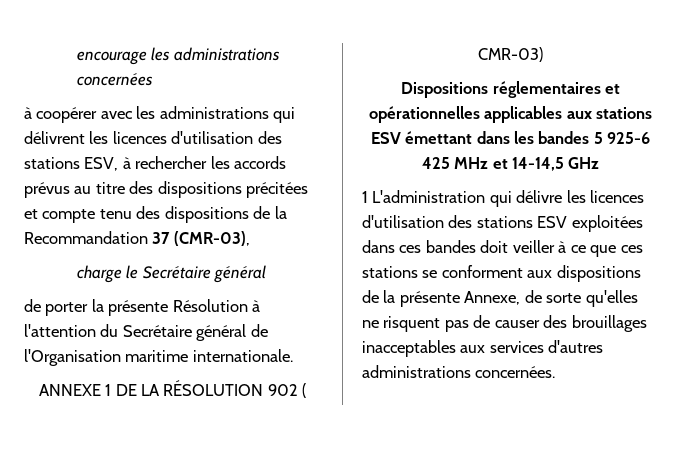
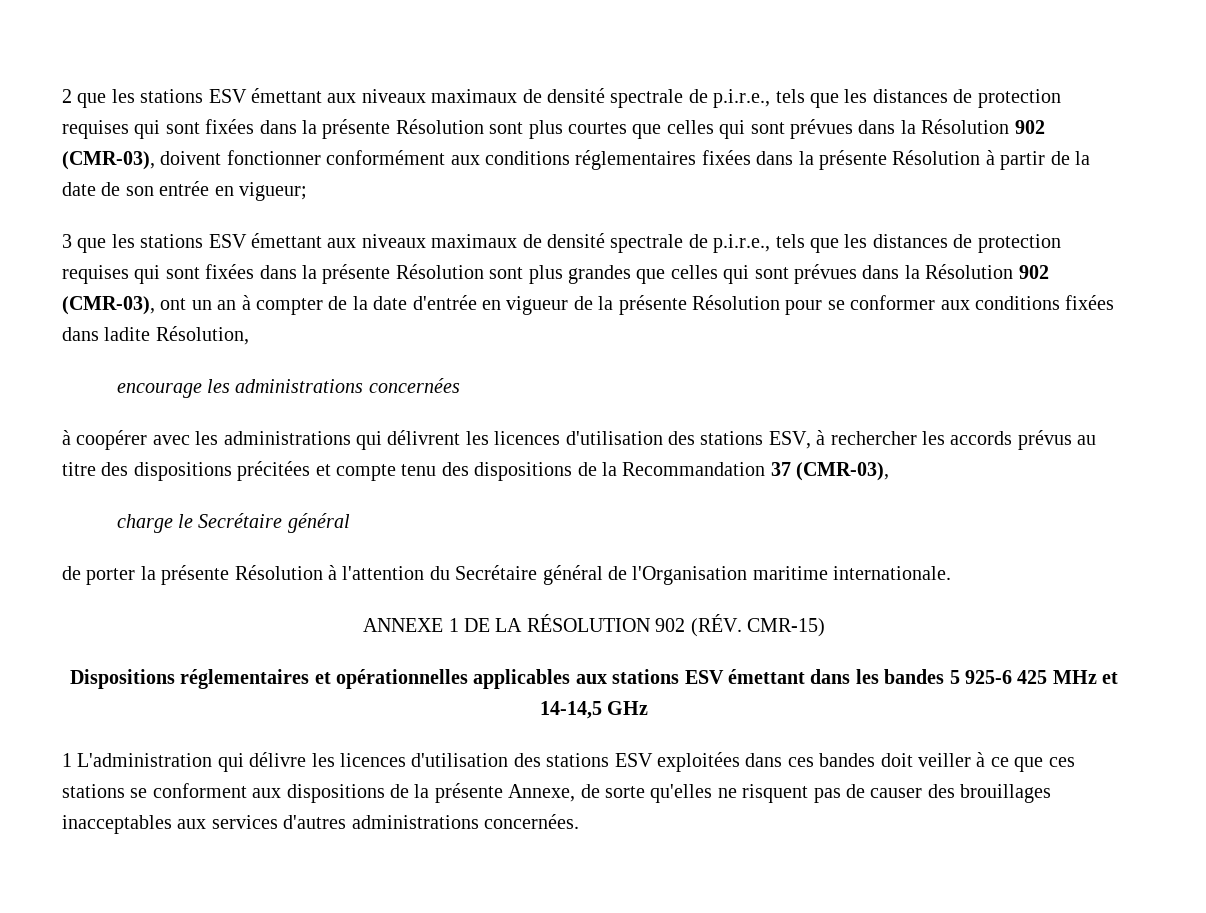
+ 2 que les stations ESV émettant aux niveaux maximaux de densité spectrale de p.i.r.e., tels que les distances de protection requises qui sont fixées dans la présente Résolution sont plus courtes que celles qui sont prévues dans la Résolution 902 (CMR-03), doivent fonctionner conformément aux conditions réglementaires fixées dans la présente Résolution à partir de la date de son entrée en vigueur;
+ 3 que les stations ESV émettant aux niveaux maximaux de densité spectrale de p.i.r.e., tels que les distances de protection requises qui sont fixées dans la présente Résolution sont plus grandes que celles qui sont prévues dans la Résolution 902 (CMR-03), ont un an à compter de la date d'entrée en vigueur de la présente Résolution pour se conformer aux conditions fixées dans ladite Résolution,
- ANNEXE 1 DE LA RÉSOLUTION 902 ( CMR-03)
+ ANNEXE 1 DE LA RÉSOLUTION 902 (RÉV. CMR-15)

